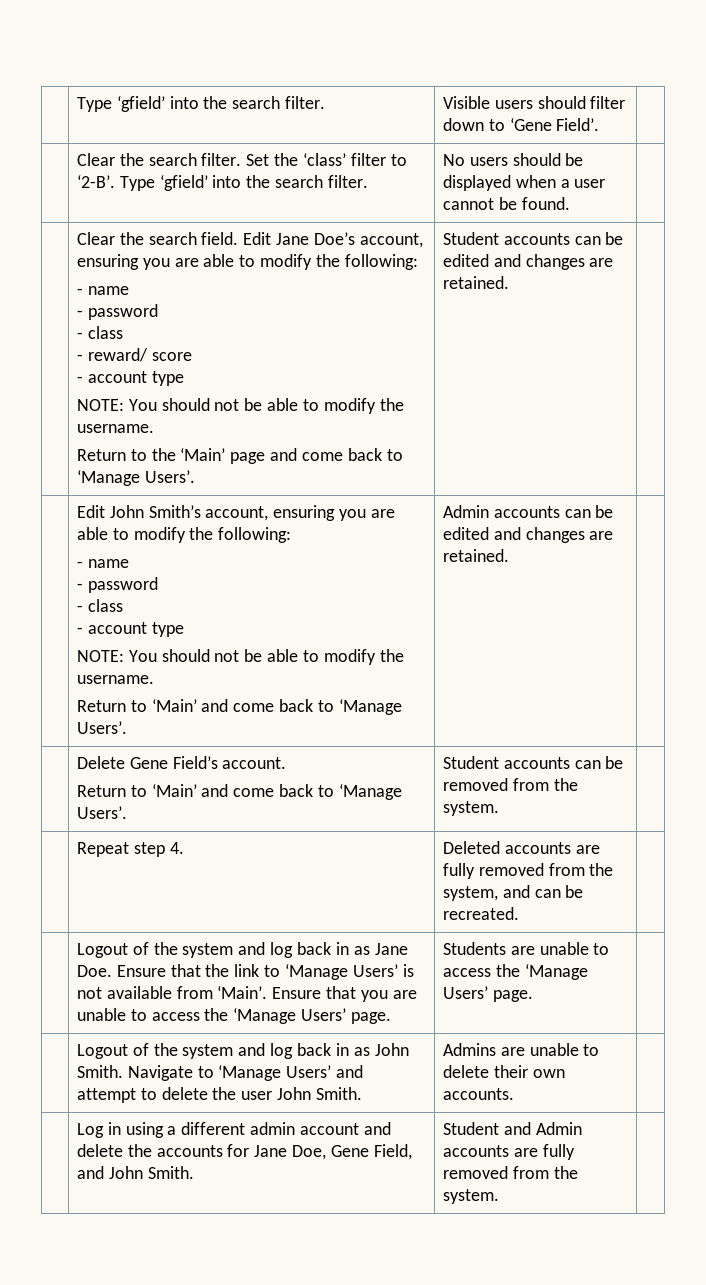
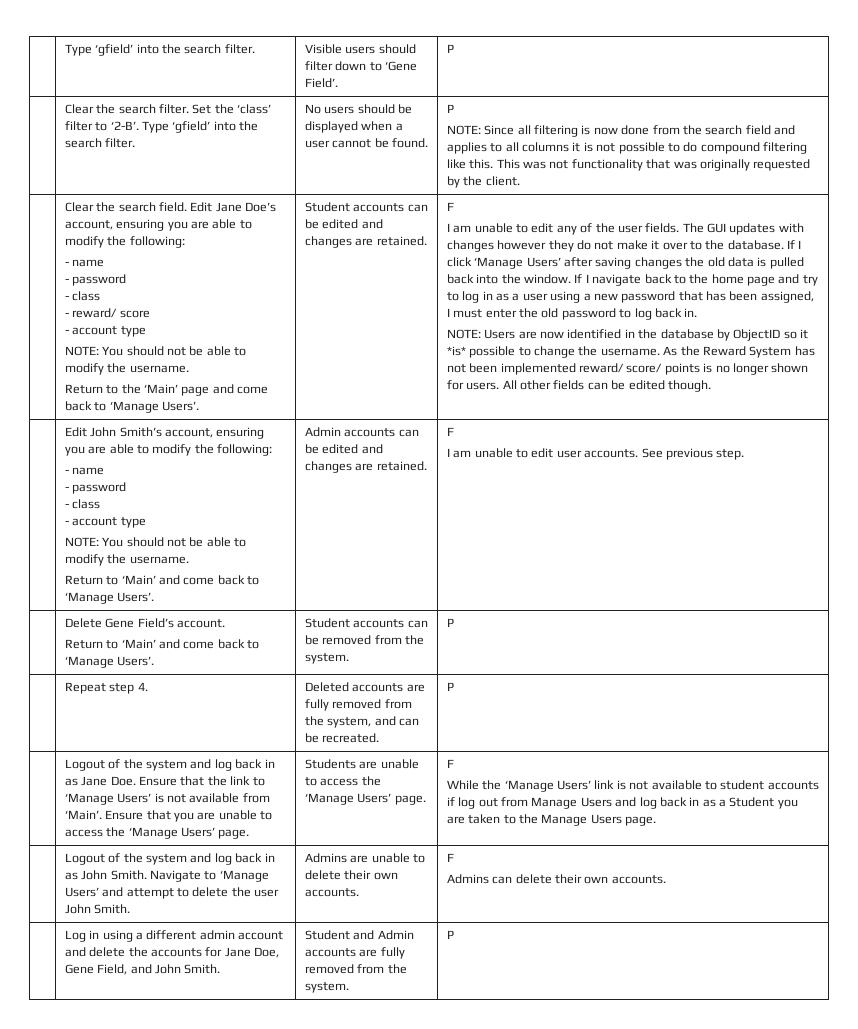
- | Type ‘gfield’ into the search filter. | Visible users should filter down to ‘Gene Field’. |
+ | Type ‘gfield’ into the search filter. | Visible users should filter down to ‘Gene Field’. | P
- No users should be displayed when a user cannot be found.
+ No users should be displayed when a user cannot be found. | P
+ NOTE: Since all filtering is now done from the search field and applies to all columns it is not possible to do compound filtering like this. This was not functionality that was originally requested by the client.
- Student accounts can be edited and changes are retained.
+ Student accounts can be edited and changes are retained. | F
+ I am unable to edit any of the user fields. The GUI updates with changes however they do not make it over to the database. If I click ‘Manage Users’ after saving changes the old data is pulled back into the window. If I navigate back to the home page and try to log in as a user using a new password that has been assigned, I must enter the old password to log back in.
+ NOTE: Users are now identified in the database by ObjectID so it *is* possible to change the username. As the Reward System has not been implemented reward/ score/ points is no longer shown for users. All other fields can be edited though.
- Admin accounts can be edited and changes are retained.
+ Admin accounts can be edited and changes are retained. | F
+ I am unable to edit user accounts. See previous step.
  | Delete Gene Field’s account.
- Return to ‘Main’ and come back to ‘Manage Users’. | Student accounts can be removed from the system. |
+ Return to ‘Main’ and come back to ‘Manage Users’. | Student accounts can be removed from the system. | P
- | Repeat step 4. | Deleted accounts are fully removed from the system, and can be recreated. |
+ | Repeat step 4. | Deleted accounts are fully removed from the system, and can be recreated. | P
- Students are unable to access the ‘Manage Users’ page.
+ Students are unable to access the ‘Manage Users’ page. | F
+ While the ‘Manage Users’ link is not available to student accounts if log out from Manage Users and log back in as a Student you are taken to the Manage Users page.
- | Logout of the system and log back in as John Smith. Navigate to ‘Manage Users’ and attempt to delete the user John Smith. | Admins are unable to delete their own accounts. |
+ | Logout of the system and log back in as John Smith. Navigate to ‘Manage Users’ and attempt to delete the user John Smith. | Admins are unable to delete their own accounts. | F
+ Admins can delete their own accounts.
- | Log in using a different admin account and delete the accounts for Jane Doe, Gene Field, and John Smith. | Student and Admin accounts are fully removed from the system. |
+ | Log in using a different admin account and delete the accounts for Jane Doe, Gene Field, and John Smith. | Student and Admin accounts are fully removed from the system. | P

